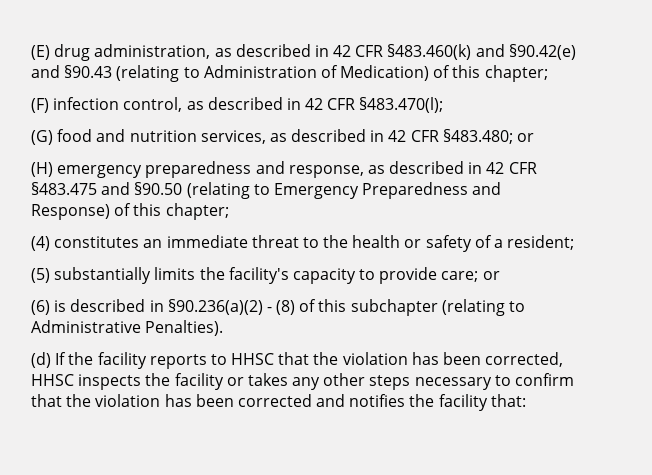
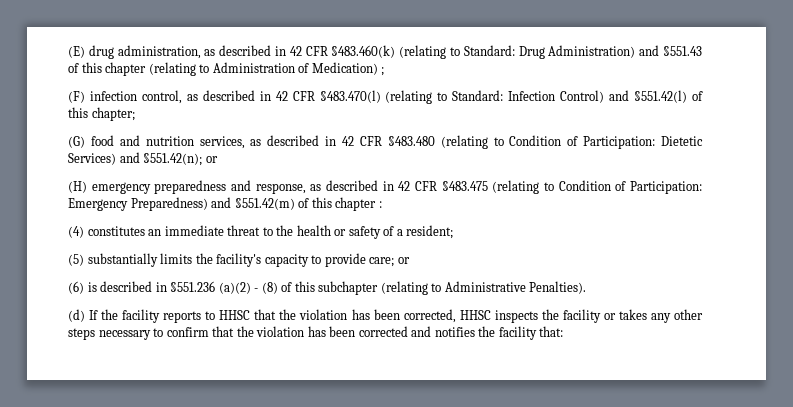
- (E) drug administration, as described in 42 CFR §483.460(k) and §90.42(e) and §90.43 (relating to Administration of Medication) of this chapter;
+ (E) drug administration, as described in 42 CFR §483.460(k) (relating to Standard: Drug Administration) and §551.43 of this chapter (relating to Administration of Medication) ;
- (F) infection control, as described in 42 CFR §483.470(l);
+ (F) infection control, as described in 42 CFR §483.470(l) (relating to Standard: Infection Control) and §551.42(l) of this chapter;
- (G) food and nutrition services, as described in 42 CFR §483.480; or
+ (G) food and nutrition services, as described in 42 CFR §483.480 (relating to Condition of Participation: Dietetic Services) and §551.42(n); or
- (H) emergency preparedness and response, as described in 42 CFR §483.475 and §90.50 (relating to Emergency Preparedness and Response) of this chapter;
+ (H) emergency preparedness and response, as described in 42 CFR §483.475 (relating to Condition of Participation: Emergency Preparedness) and §551.42(m) of this chapter :
- (6) is described in §90.236(a)(2) - (8) of this subchapter (relating to Administrative Penalties).
+ (6) is described in §551.236 (a)(2) - (8) of this subchapter (relating to Administrative Penalties).

